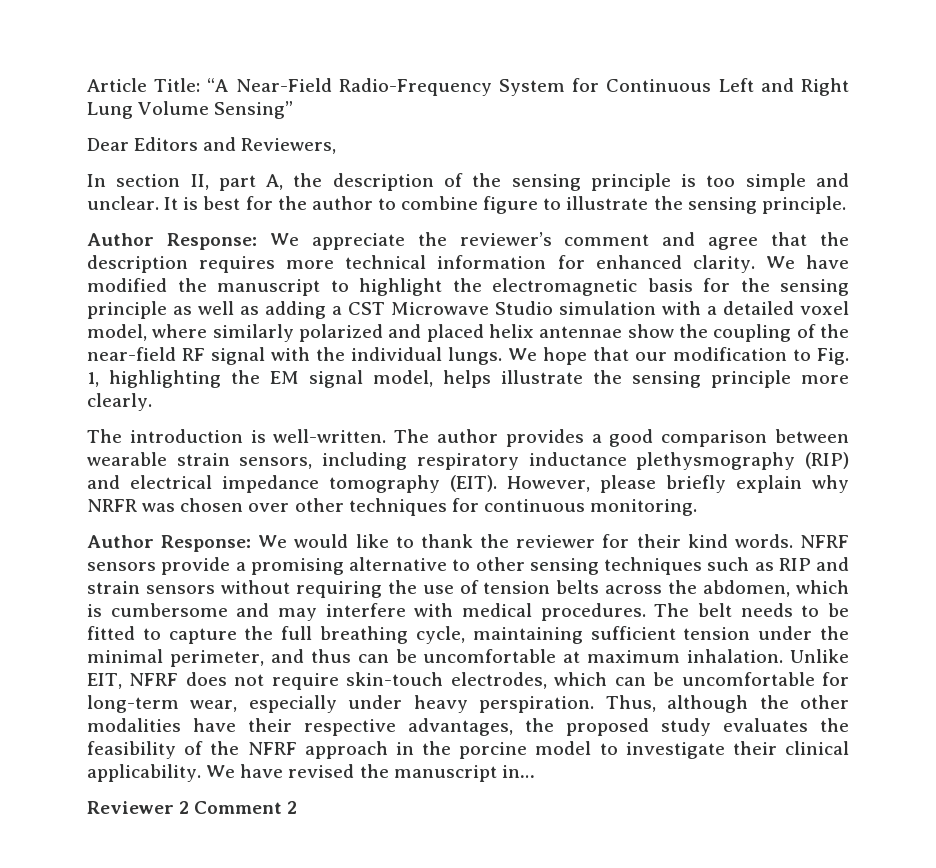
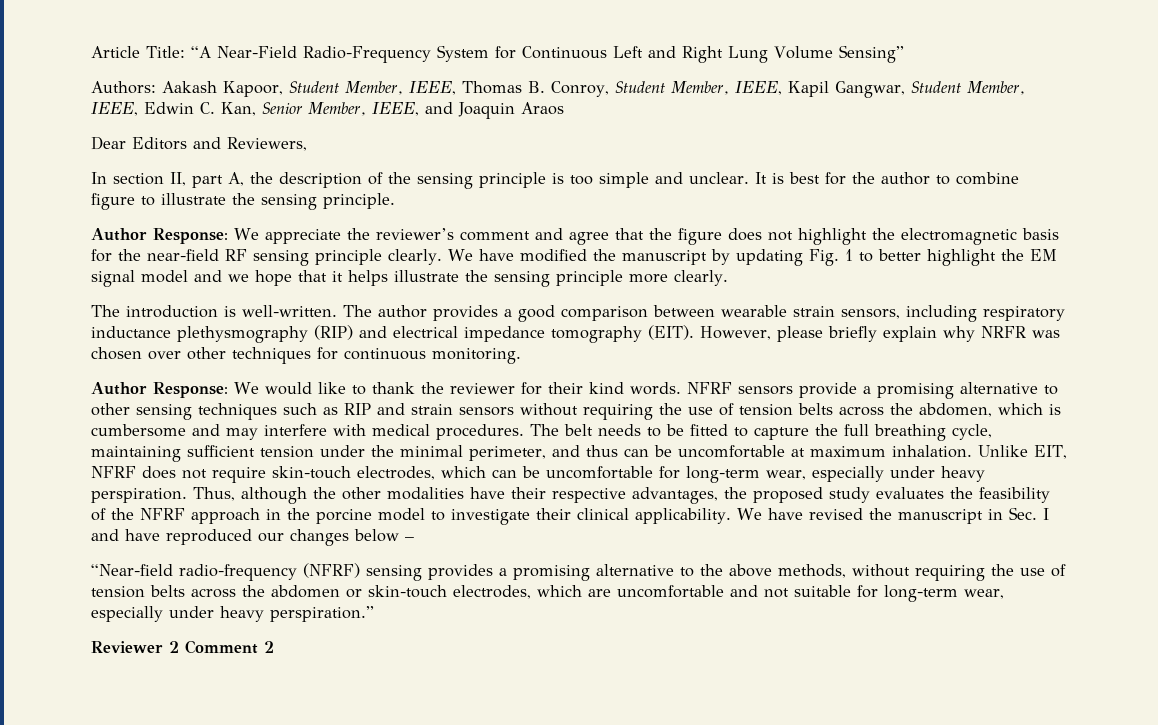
+ Authors: Aakash Kapoor, Student Member, IEEE, Thomas B. Conroy, Student Member, IEEE, Kapil Gangwar, Student Member, IEEE, Edwin C. Kan, Senior Member, IEEE, and Joaquin Araos
- Author Response: We appreciate the reviewer’s comment and agree that the description requires more technical information for enhanced clarity. We have modified the manuscript to highlight the electromagnetic basis for the sensing principle as well as adding a CST Microwave Studio simulation with a detailed voxel model, where similarly polarized and placed helix antennae show the coupling of the near-field RF signal with the individual lungs. We hope that our modification to Fig. 1, highlighting the EM signal model, helps illustrate the sensing principle more clearly.
+ Author Response: We appreciate the reviewer’s comment and agree that the figure does not highlight the electromagnetic basis for the near-field RF sensing principle clearly. We have modified the manuscript by updating Fig. 1 to better highlight the EM signal model and we hope that it helps illustrate the sensing principle more clearly.
- We have revised the manuscript in…
+ We have revised the manuscript in Sec. I and have reproduced our changes below –
+ “Near-field radio-frequency (NFRF) sensing provides a promising alternative to the above methods, without requiring the use of tension belts across the abdomen or skin-touch electrodes, which are uncomfortable and not suitable for long-term wear, especially under heavy perspiration.”

